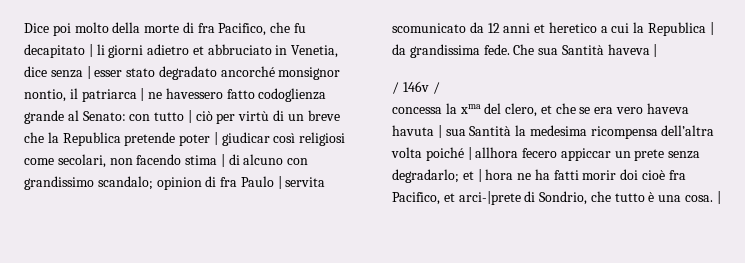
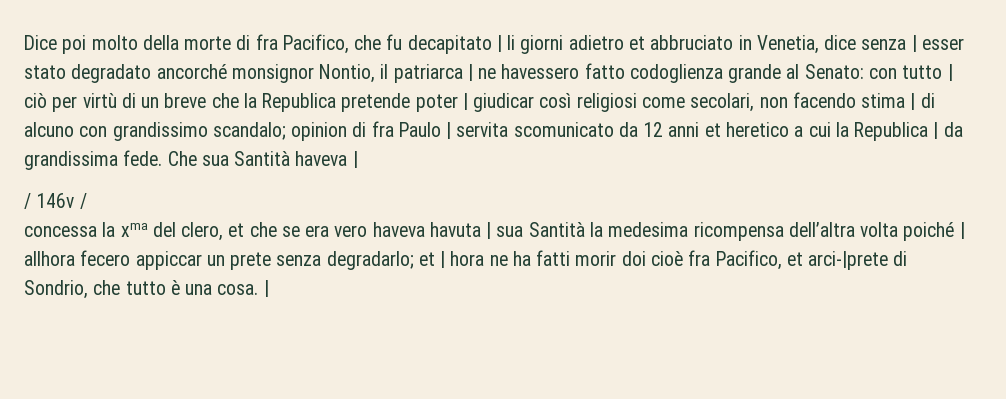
- Dice poi molto della morte di fra Pacifico, che fu decapitato | li giorni adietro et abbruciato in Venetia, dice senza | esser stato degradato ancorché monsignor nontio, il patriarca | ne havessero fatto codoglienza grande al Senato:
+ Dice poi molto della morte di fra Pacifico, che fu decapitato | li giorni adietro et abbruciato in Venetia, dice senza | esser stato degradato ancorché monsignor Nontio, il patriarca | ne havessero fatto codoglienza grande al Senato:

